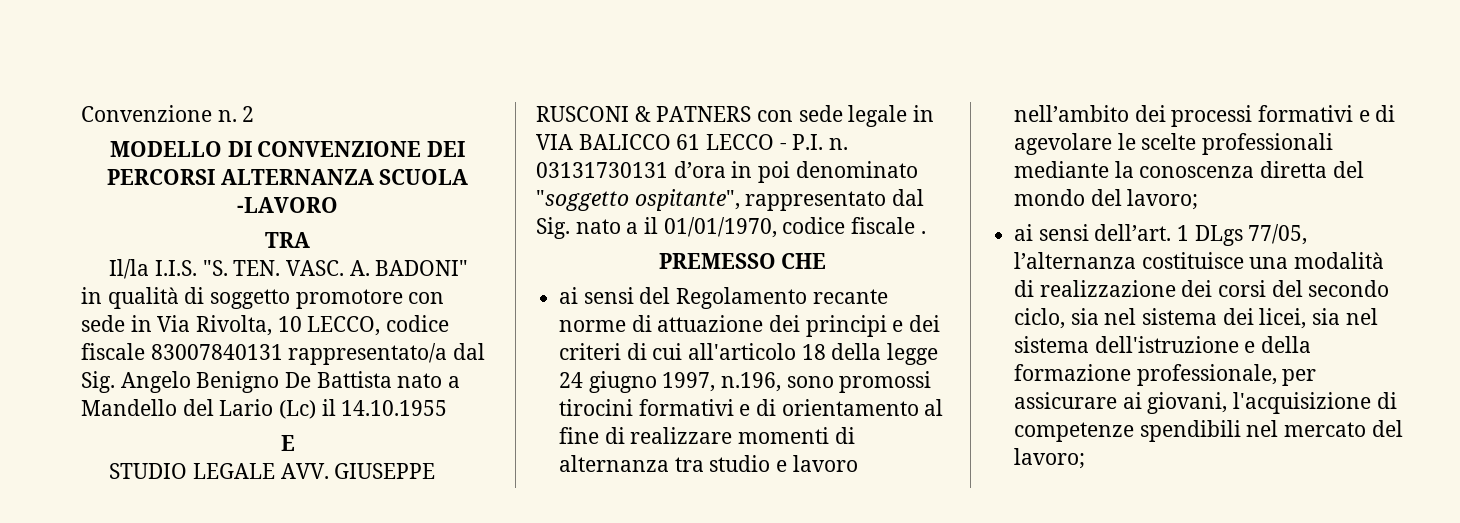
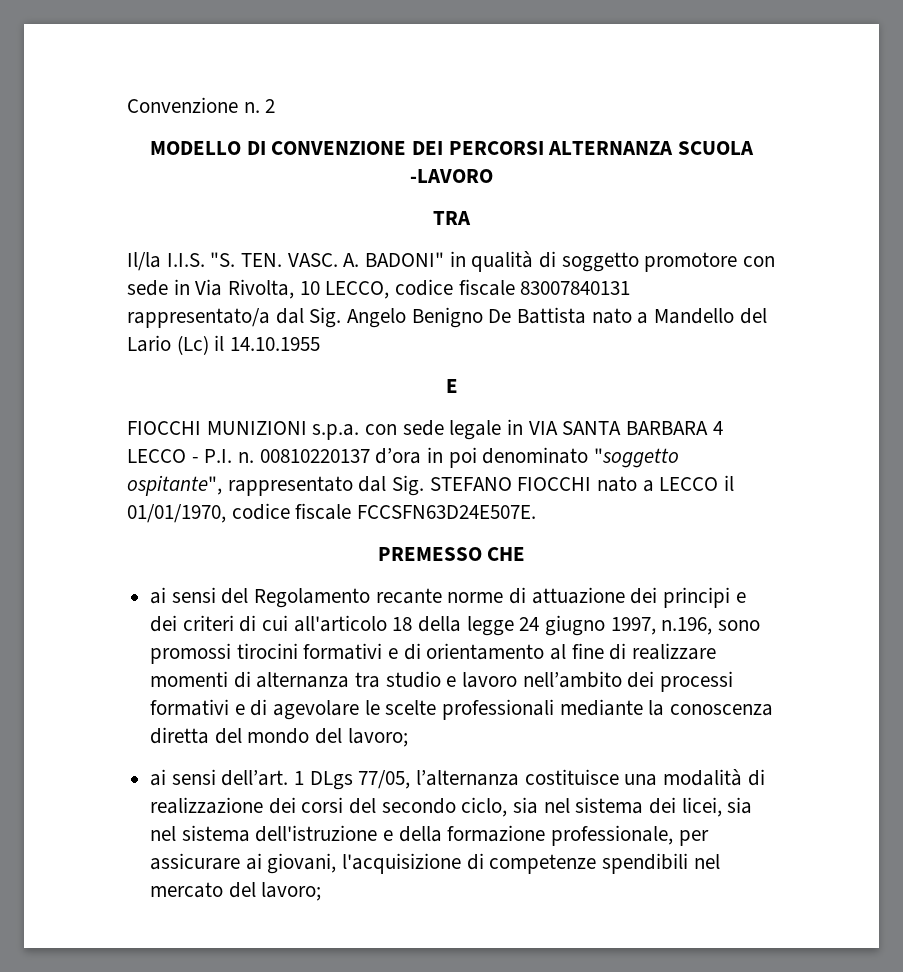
- STUDIO LEGALE AVV. GIUSEPPE RUSCONI & PATNERS con sede legale in VIA BALICCO 61 LECCO - P.I. n.
+ FIOCCHI MUNIZIONI s.p.a. con sede legale in VIA SANTA BARBARA 4 LECCO - P.I. n.
- 03131730131 d’ora in poi denominato "soggetto ospitante", rappresentato dal Sig. nato a il 01/01/1970, codice fiscale .
+ 00810220137 d’ora in poi denominato "soggetto ospitante", rappresentato dal Sig. STEFANO FIOCCHI nato a LECCO il 01/01/1970, codice fiscale FCCSFN63D24E507E.

